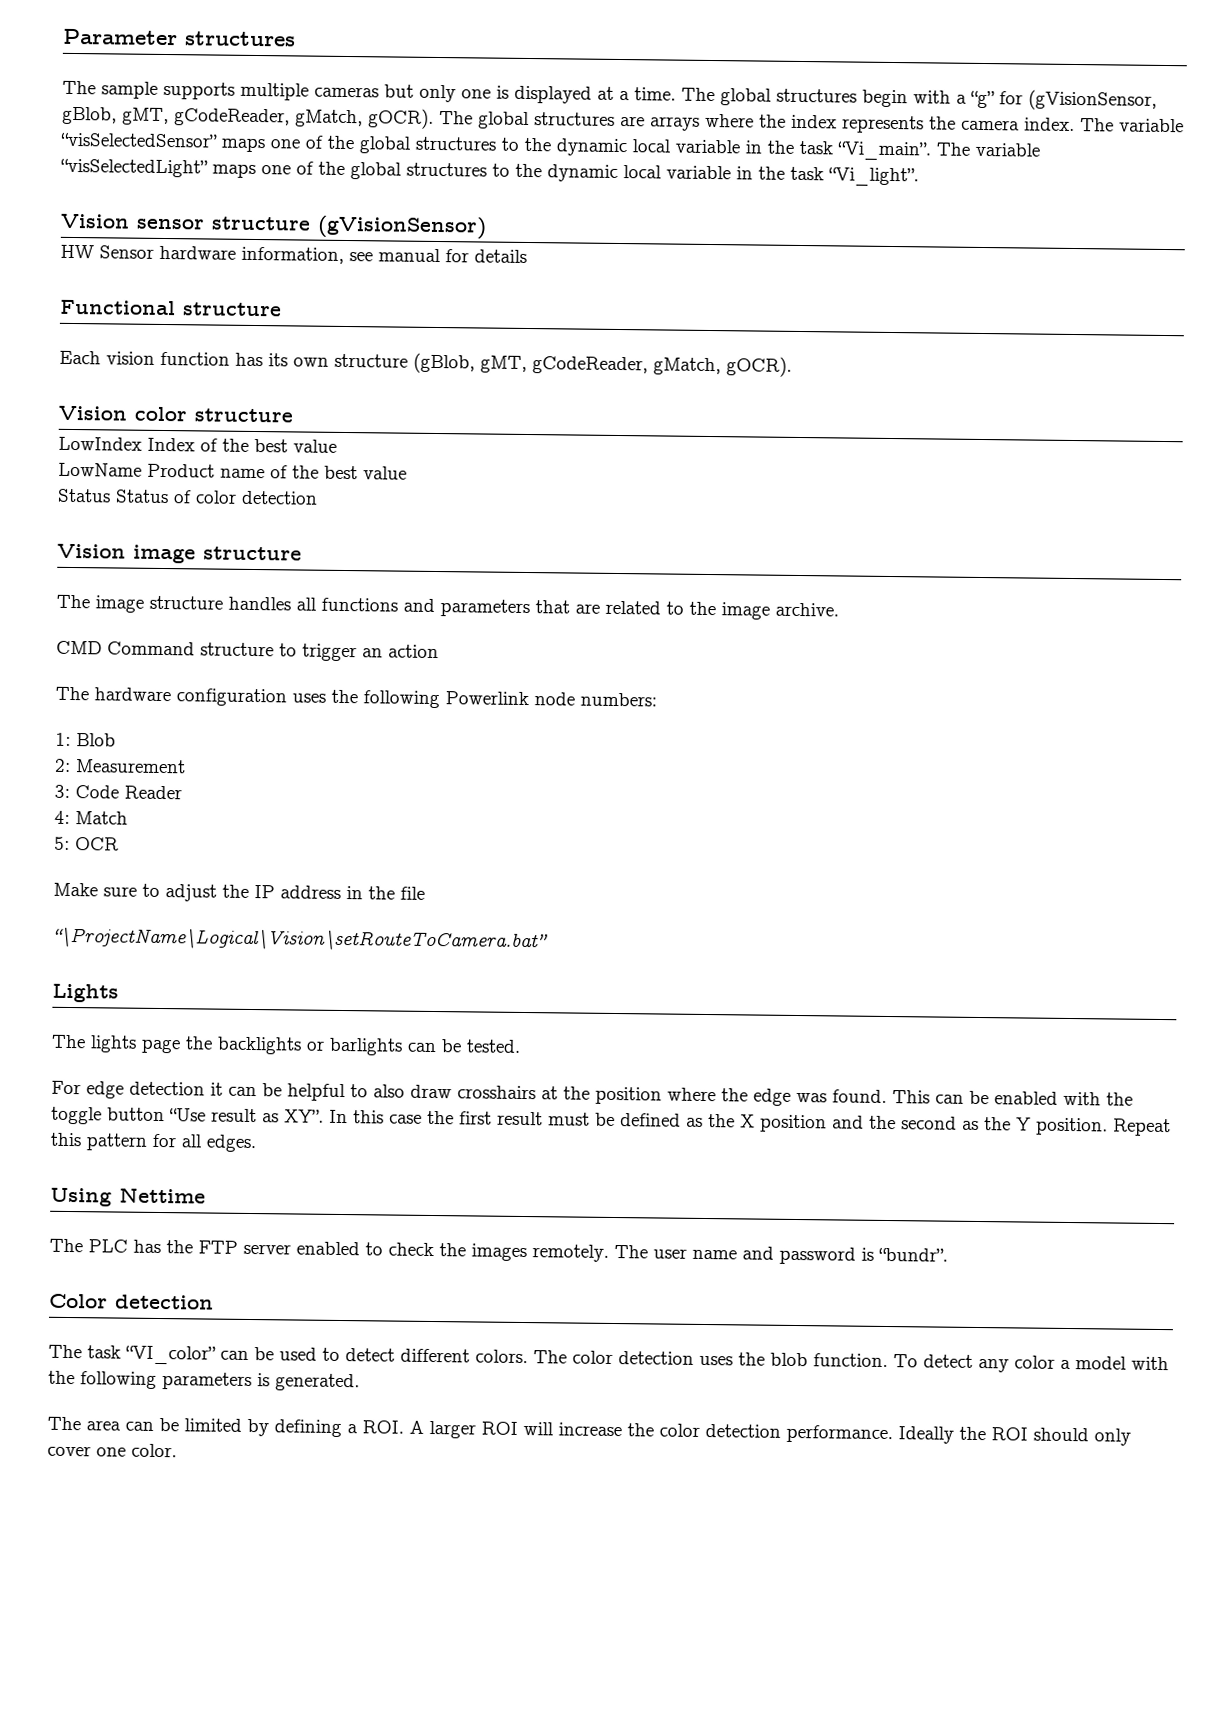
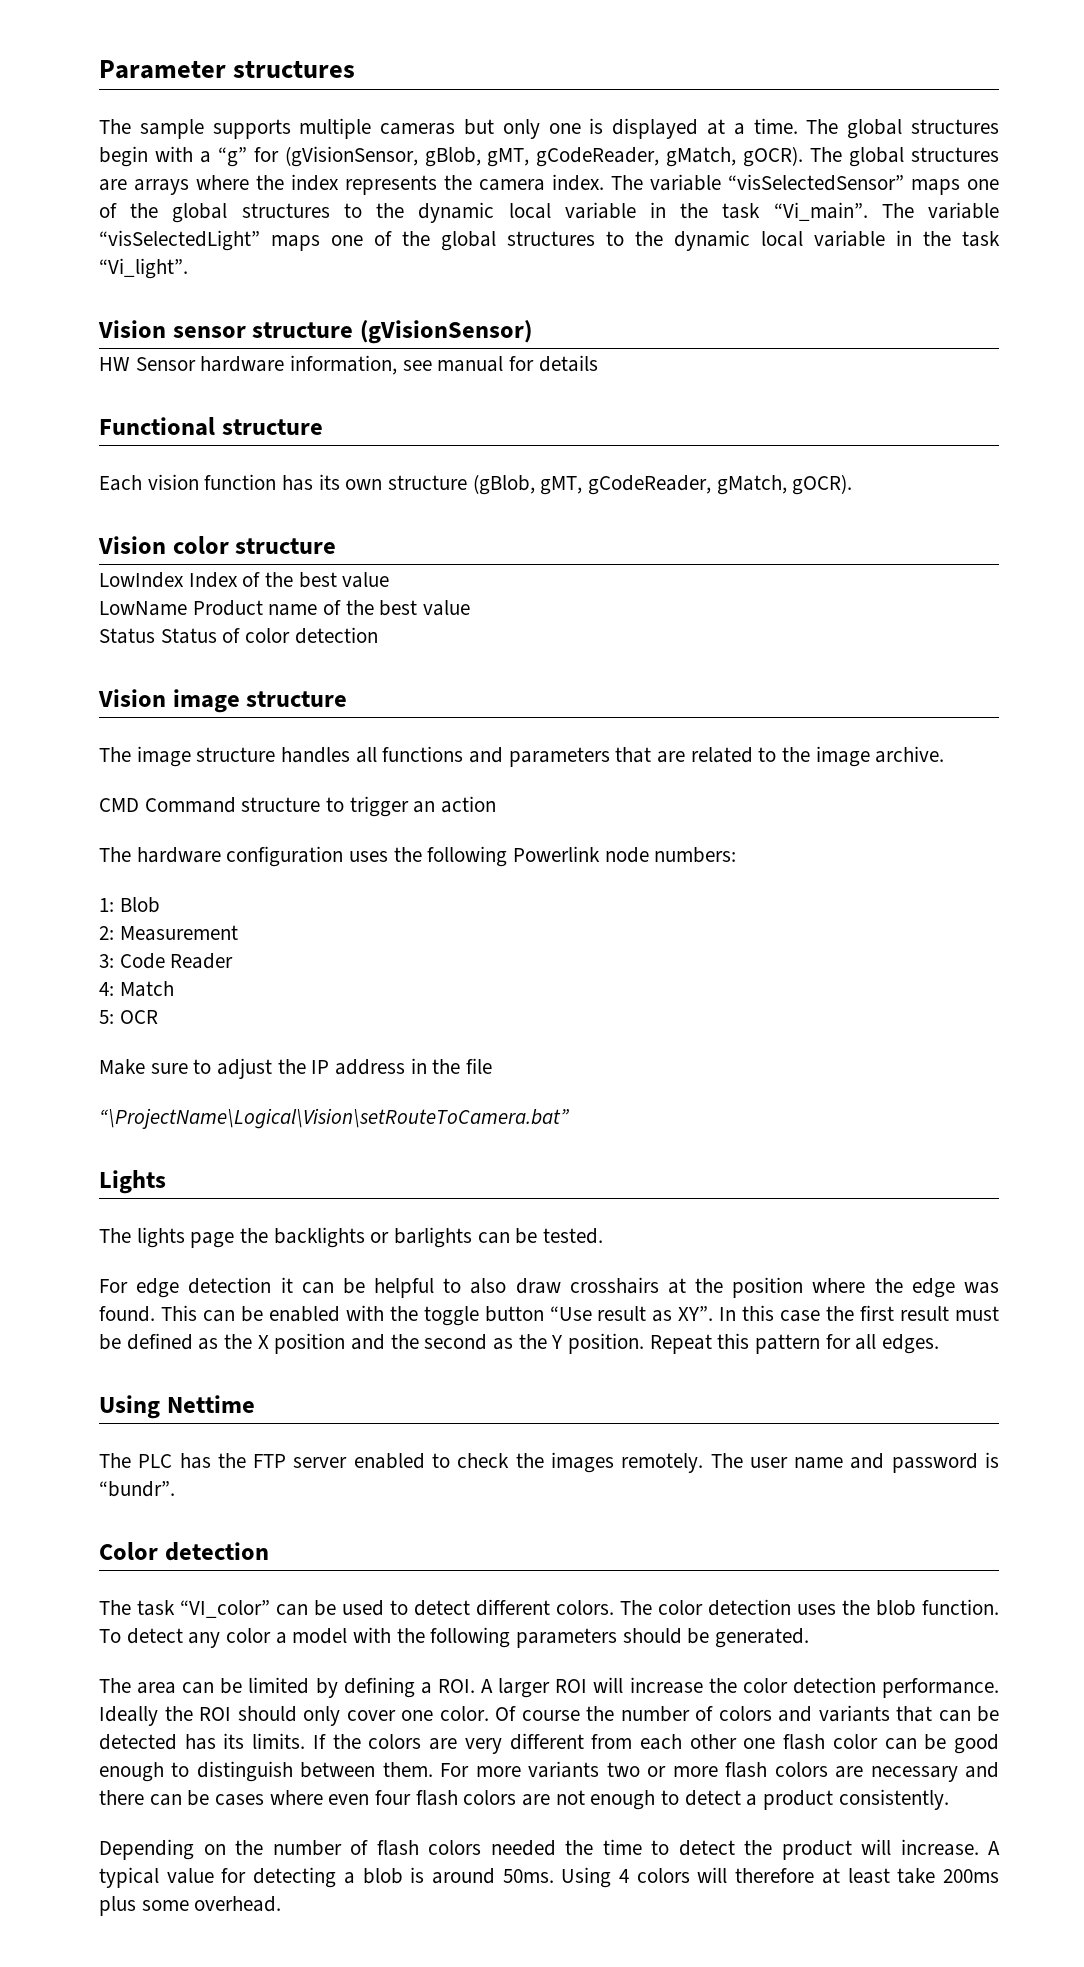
- To detect any color a model with the following parameters is generated.
+ To detect any color a model with the following parameters should be generated.
+ Of course the number of colors and variants that can be detected has its limits. If the colors are very different from each other one flash color can be good enough to distinguish between them. For more variants two or more flash colors are necessary and there can be cases where even four flash colors are not enough to detect a product consistently.
+ Depending on the number of flash colors needed the time to detect the product will increase. A typical value for detecting a blob is around 50ms. Using 4 colors will therefore at least take 200ms plus some overhead.

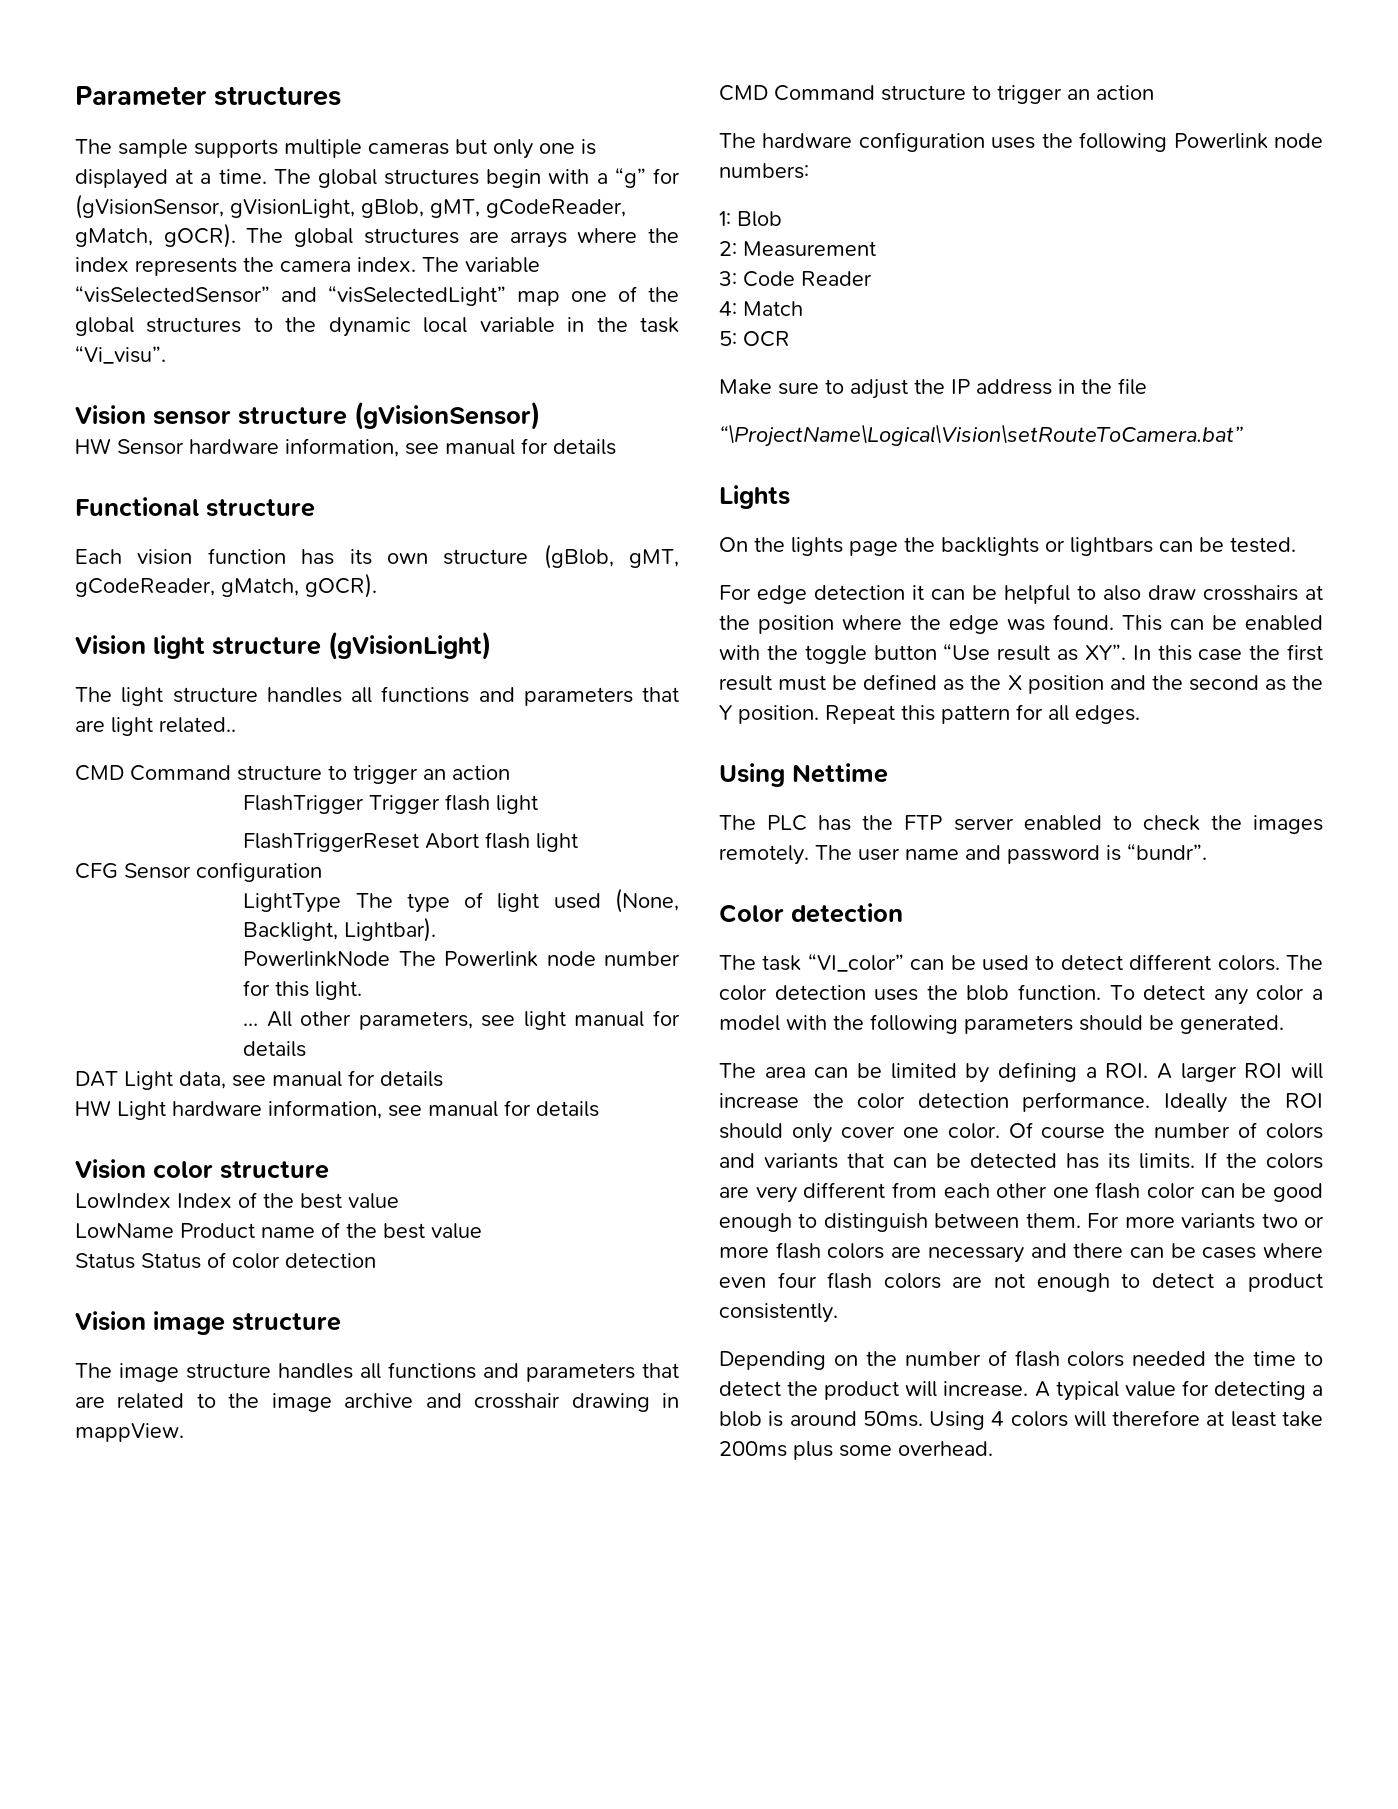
- The global structures begin with a “g” for (gVisionSensor, gBlob, gMT, gCodeReader, gMatch, gOCR).
+ The global structures begin with a “g” for (gVisionSensor, gVisionLight, gBlob, gMT, gCodeReader, gMatch, gOCR).
- The variable “visSelectedSensor” maps one of the global structures to the dynamic local variable in the task “Vi_main”. The variable “visSelectedLight” maps one of the global structures to the dynamic local variable in the task “Vi_light”.
+ The variable “visSelectedSensor” and “visSelectedLight” map one of the global structures to the dynamic local variable in the task “Vi_visu”.
+ Vision light structure (gVisionLight)
+ The light structure handles all functions and parameters that are light related..
+ CMD Command structure to trigger an action
+ FlashTrigger Trigger flash light
+ FlashTriggerReset Abort flash light
+ CFG Sensor configuration
+ LightType The type of light used (None, Backlight, Lightbar).
+ PowerlinkNode The Powerlink node number for this light.
+ … All other parameters, see light manual for details
+ DAT Light data, see manual for details
+ HW Light hardware information, see manual for details
- The image structure handles all functions and parameters that are related to the image archive.
+ The image structure handles all functions and parameters that are related to the image archive and crosshair drawing in mappView.
- The lights page the backlights or barlights can be tested.
+ On the lights page the backlights or lightbars can be tested.

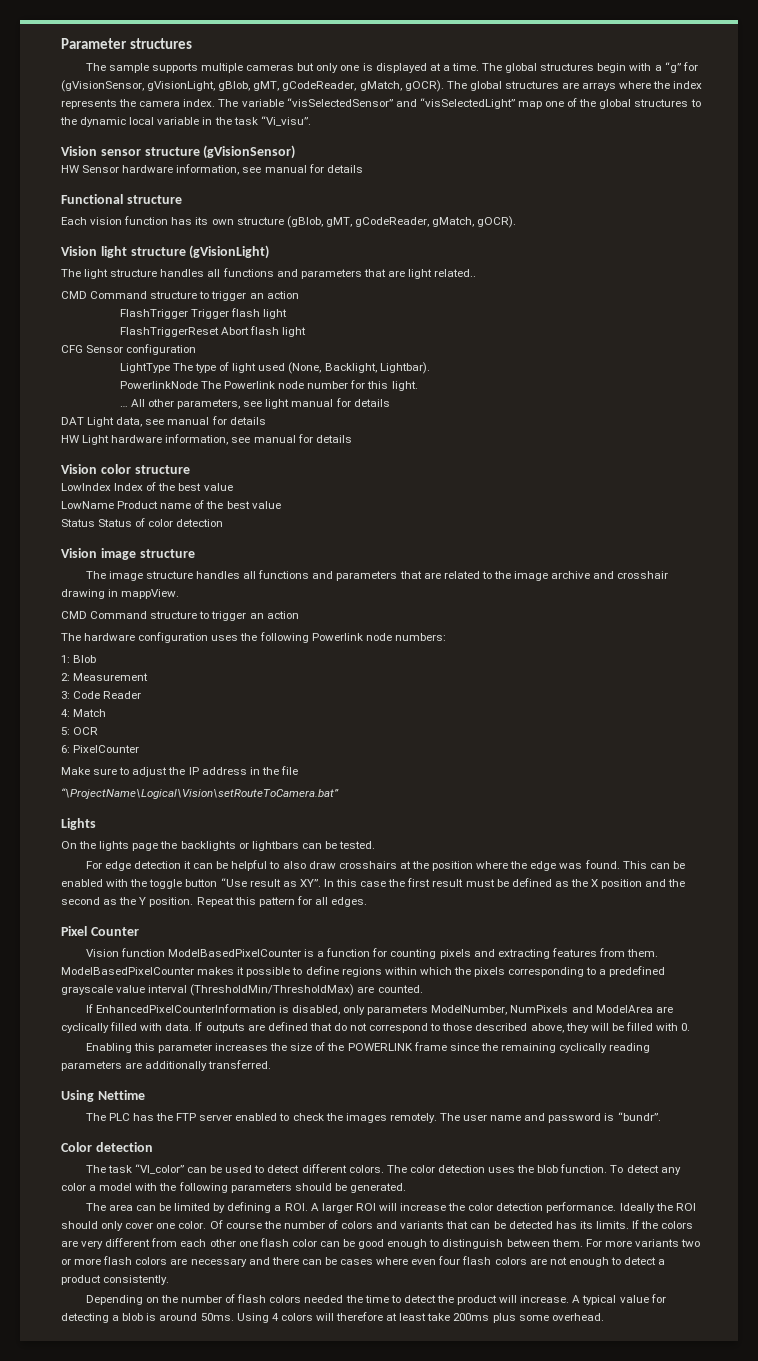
+ 6: PixelCounter
+ Pixel Counter
+ Vision function ModelBasedPixelCounter is a function for counting pixels and extracting features from them. ModelBasedPixelCounter makes it possible to define regions within which the pixels corresponding to a predefined grayscale value interval (ThresholdMin/ThresholdMax) are counted.
+ If EnhancedPixelCounterInformation is disabled, only parameters ModelNumber, NumPixels and ModelArea are cyclically filled with data. If outputs are defined that do not correspond to those described above, they will be filled with 0.
+ Enabling this parameter increases the size of the POWERLINK frame since the remaining cyclically reading parameters are additionally transferred.

